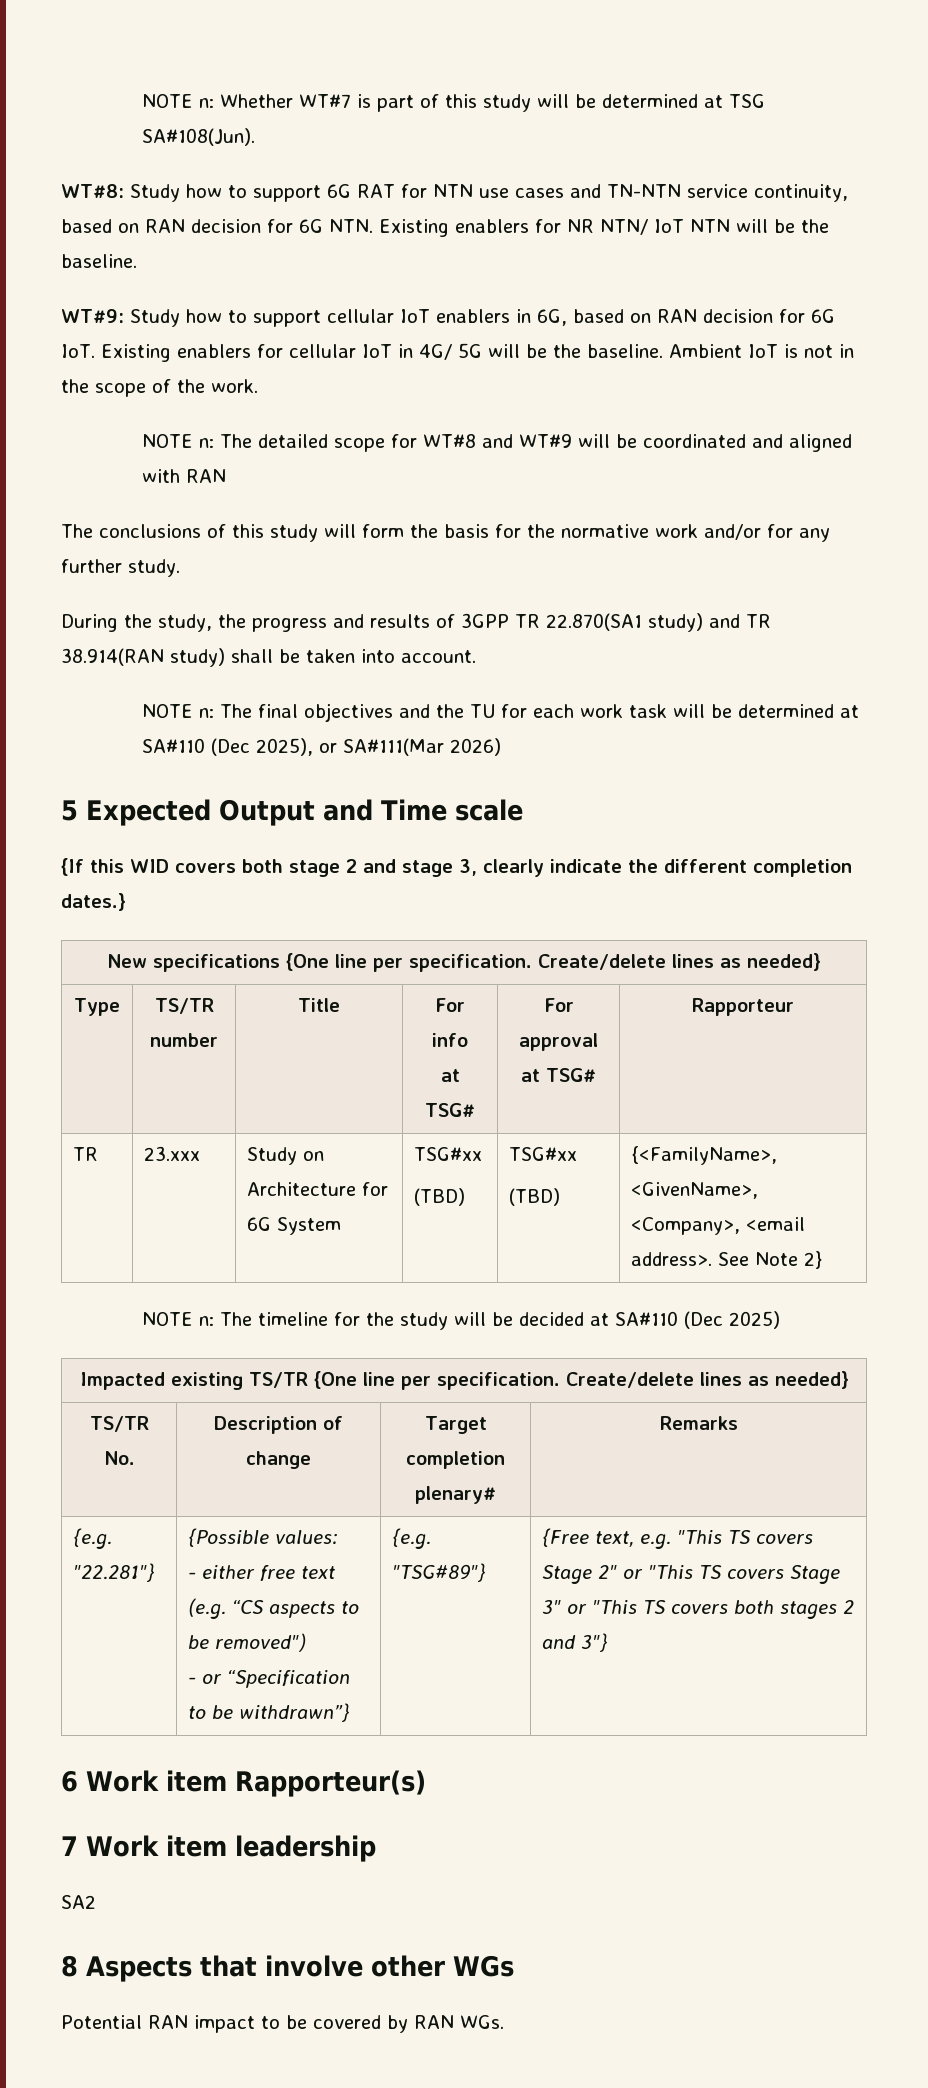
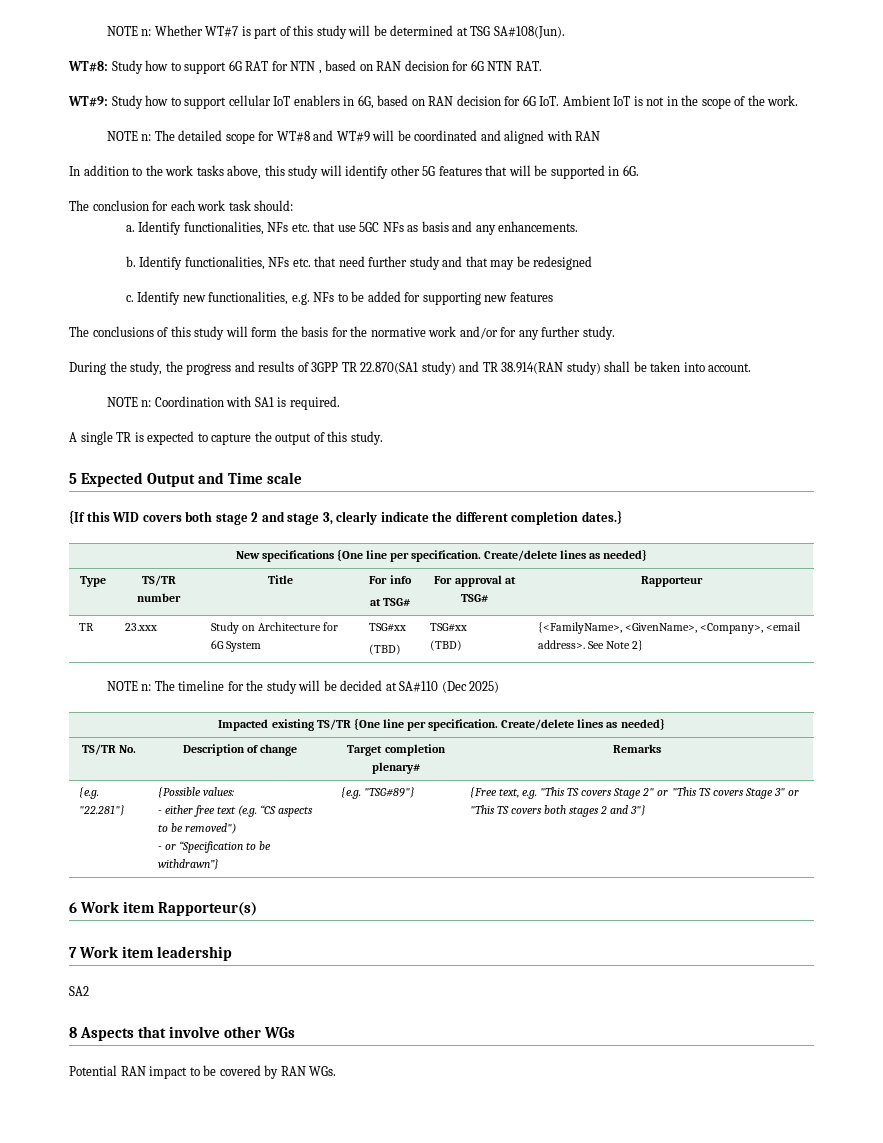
- WT#8: Study how to support 6G RAT for NTN use cases and TN-NTN service continuity, based on RAN decision for 6G NTN. Existing enablers for NR NTN/ IoT NTN will be the baseline.
+ WT#8: Study how to support 6G RAT for NTN , based on RAN decision for 6G NTN RAT.
- WT#9: Study how to support cellular IoT enablers in 6G, based on RAN decision for 6G IoT. Existing enablers for cellular IoT in 4G/ 5G will be the baseline. Ambient IoT is not in the scope of the work.
+ WT#9: Study how to support cellular IoT enablers in 6G, based on RAN decision for 6G IoT. Ambient IoT is not in the scope of the work.
+ In addition to the work tasks above, this study will identify other 5G features that will be supported in 6G.
+ The conclusion for each work task should:
+ a. Identify functionalities, NFs etc. that use 5GC NFs as basis and any enhancements.
+ b. Identify functionalities, NFs etc. that need further study and that may be redesigned
+ c. Identify new functionalities, e.g. NFs to be added for supporting new features
- NOTE n: The final objectives and the TU for each work task will be determined at SA#110 (Dec 2025), or SA#111(Mar 2026)
+ NOTE n: Coordination with SA1 is required.
+ A single TR is expected to capture the output of this study.

